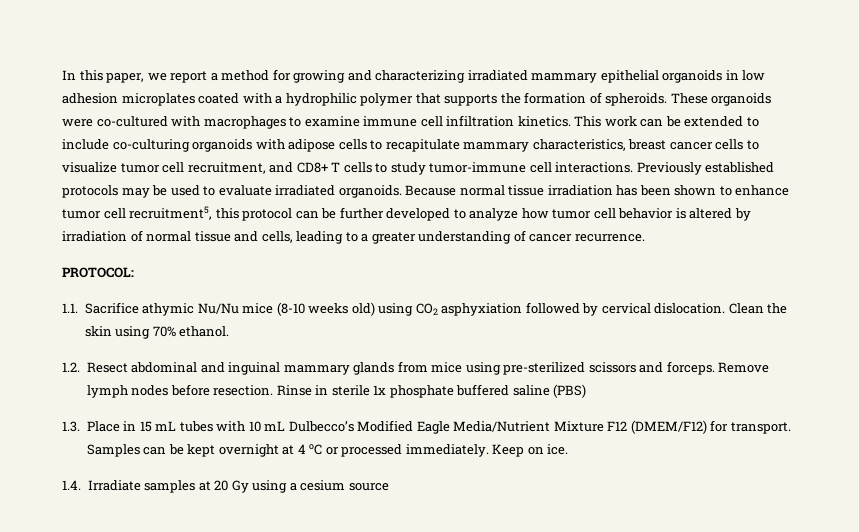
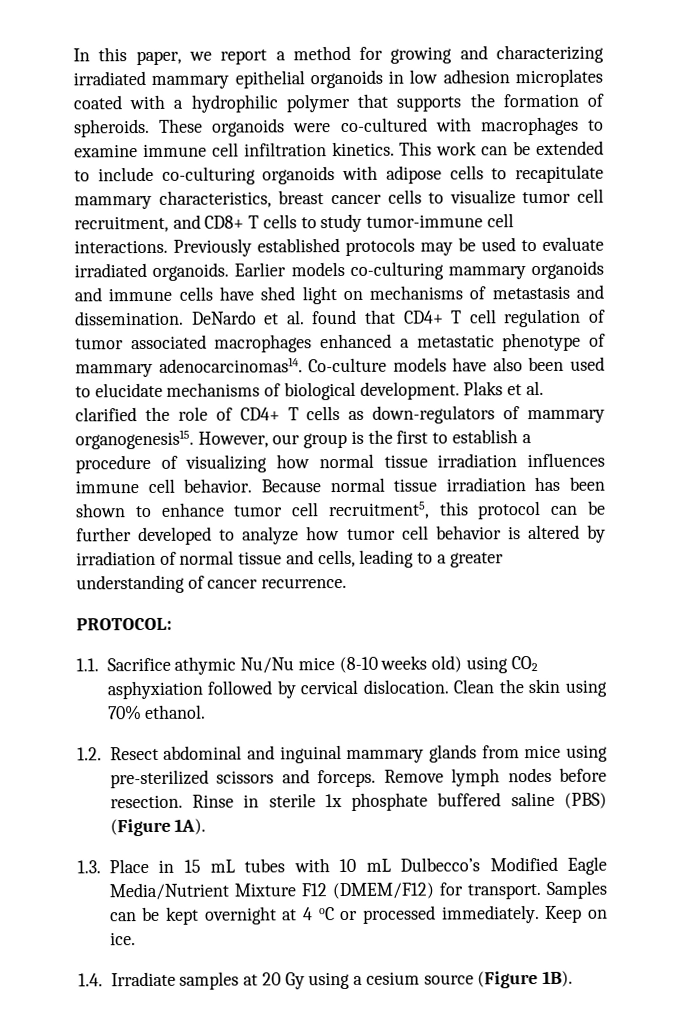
+ Earlier models co-culturing mammary organoids and immune cells have shed light on mechanisms of metastasis and dissemination. DeNardo et al. found that CD4+ T cell regulation of tumor associated macrophages enhanced a metastatic phenotype of mammary adenocarcinomas14. Co-culture models have also been used to elucidate mechanisms of biological development. Plaks et al. clarified the role of CD4+ T cells as down-regulators of mammary organogenesis15. However, our group is the first to establish a procedure of visualizing how normal tissue irradiation influences immune cell behavior.
- Rinse in sterile 1x phosphate buffered saline (PBS)
+ Rinse in sterile 1x phosphate buffered saline (PBS) (Figure 1A).
- 1.4. Irradiate samples at 20 Gy using a cesium source
+ 1.4. Irradiate samples at 20 Gy using a cesium source (Figure 1B).

